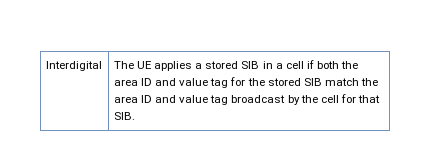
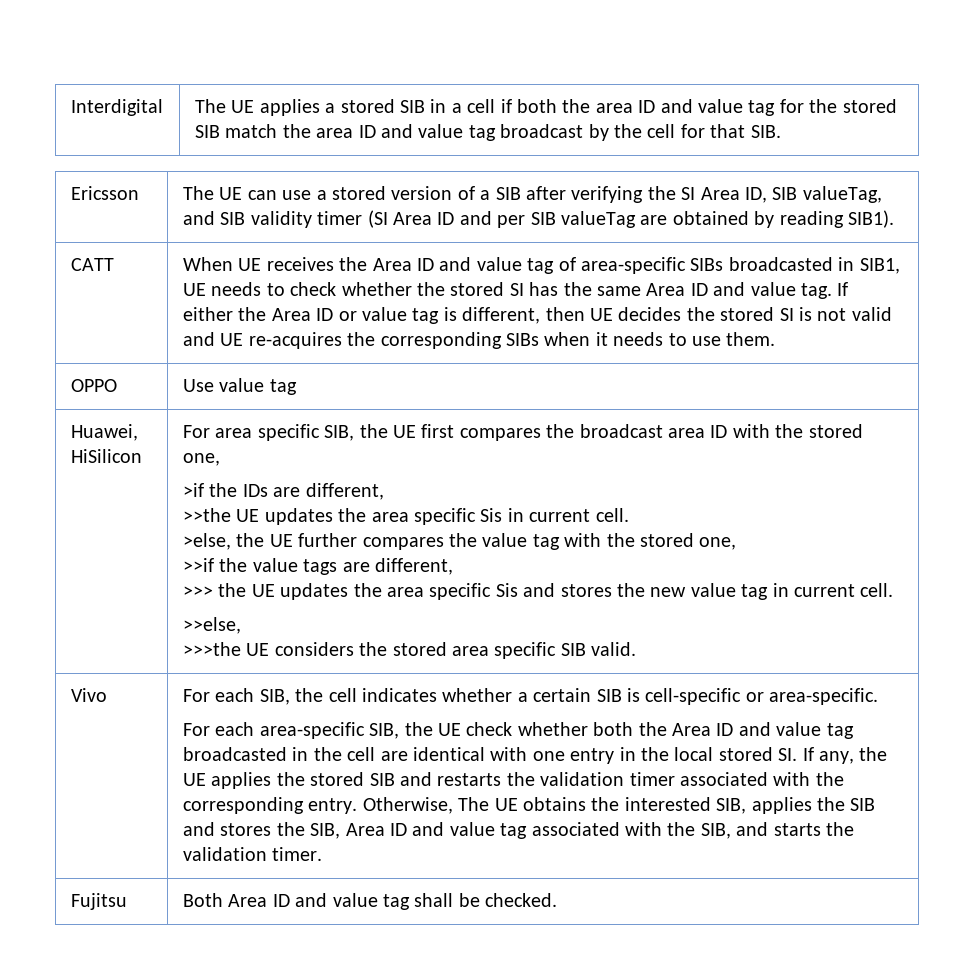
+ Ericsson | The UE can use a stored version of a SIB after verifying the SI Area ID, SIB valueTag, and SIB validity timer (SI Area ID and per SIB valueTag are obtained by reading SIB1).
+ CATT | When UE receives the Area ID and value tag of area-specific SIBs broadcasted in SIB1, UE needs to check whether the stored SI has the same Area ID and value tag. If either the Area ID or value tag is different, then UE decides the stored SI is not valid and UE re-acquires the corresponding SIBs when it needs to use them.
+ OPPO | Use value tag
+ Huawei, HiSilicon | For area specific SIB, the UE first compares the broadcast area ID with the stored one,
+ >if the IDs are different,
+ >>the UE updates the area specific Sis in current cell.
+ >else, the UE further compares the value tag with the stored one,
+ >>if the value tags are different,
+ >>> the UE updates the area specific Sis and stores the new value tag in current cell.
+ >>else,
+ >>>the UE considers the stored area specific SIB valid.
+ Vivo | For each SIB, the cell indicates whether a certain SIB is cell-specific or area-specific.
+ For each area-specific SIB, the UE check whether both the Area ID and value tag broadcasted in the cell are identical with one entry in the local stored SI. If any, the UE applies the stored SIB and restarts the validation timer associated with the corresponding entry. Otherwise, The UE obtains the interested SIB, applies the SIB and stores the SIB, Area ID and value tag associated with the SIB, and starts the validation timer.
+ Fujitsu | Both Area ID and value tag shall be checked.

